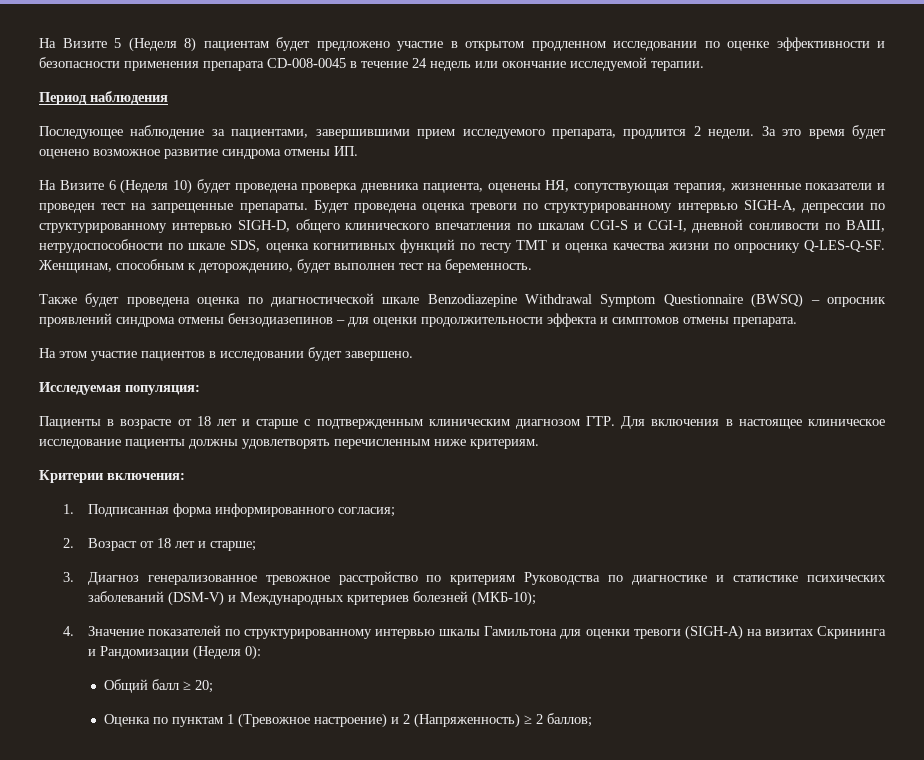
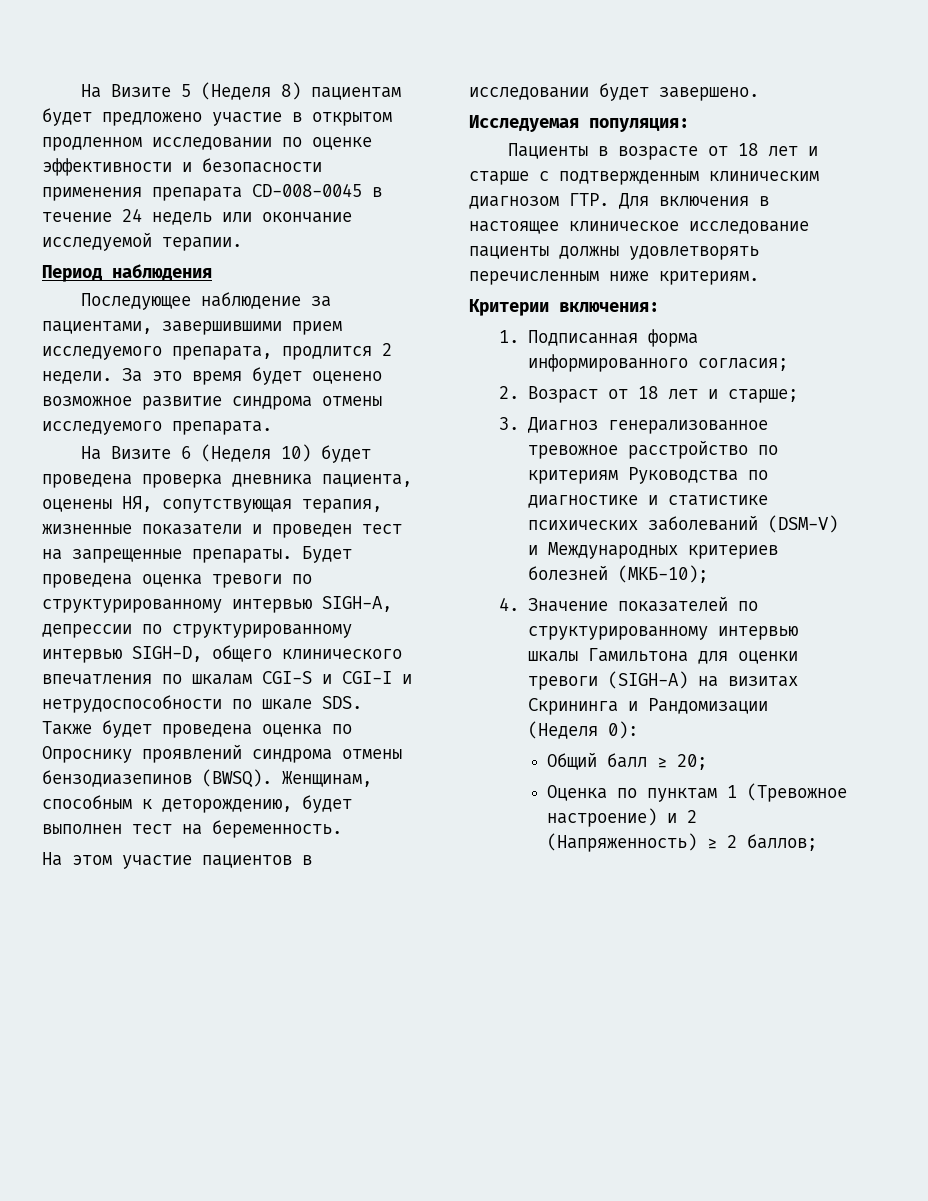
- За это время будет оценено возможное развитие синдрома отмены ИП.
+ За это время будет оценено возможное развитие синдрома отмены исследуемого препарата.
- Будет проведена оценка тревоги по структурированному интервью SIGH-A, депрессии по структурированному интервью SIGH-D, общего клинического впечатления по шкалам CGI-S и CGI-I, дневной сонливости по ВАШ, нетрудоспособности по шкале SDS, оценка когнитивных функций по тесту ТMT и оценка качества жизни по опроснику Q-LES-Q-SF.
+ Будет проведена оценка тревоги по структурированному интервью SIGH-A, депрессии по структурированному интервью SIGH-D, общего клинического впечатления по шкалам CGI-S и CGI-I и нетрудоспособности по шкале SDS. Также будет проведена оценка по Опроснику проявлений синдрома отмены бензодиазепинов (BWSQ).
- Также будет проведена оценка по диагностической шкале Benzodiazepine Withdrawal Symptom Questionnaire (BWSQ) – опросник проявлений синдрома отмены бензодиазепинов – для оценки продолжительности эффекта и симптомов отмены препарата.

